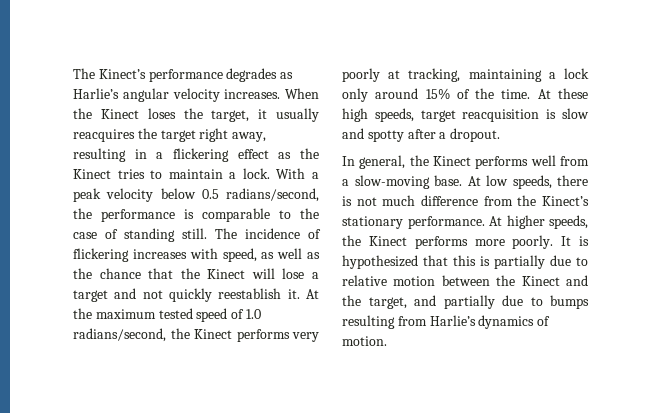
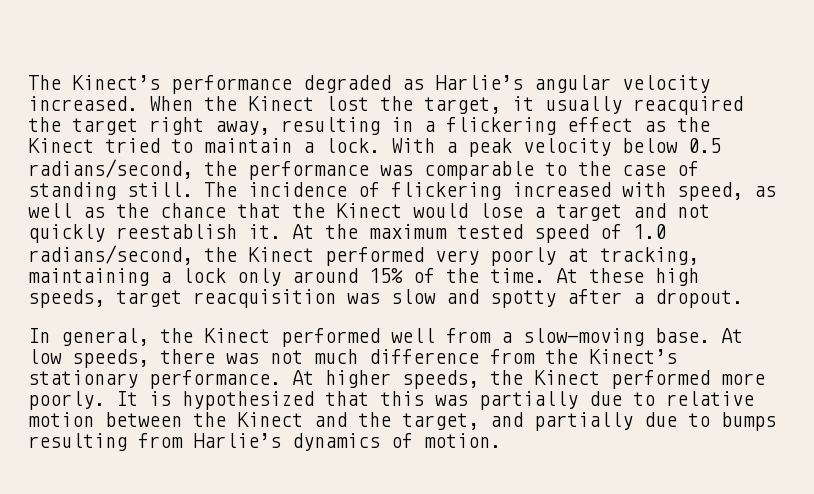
- The Kinect’s performance degrades as Harlie’s angular velocity increases.
+ The Kinect’s performance degraded as Harlie’s angular velocity increased.
- When the Kinect loses the target, it usually reacquires the target right away, resulting in a flickering effect as the Kinect tries to maintain a lock.
+ When the Kinect lost the target, it usually reacquired the target right away, resulting in a flickering effect as the Kinect tried to maintain a lock.
- With a peak velocity below 0.5 radians/second, the performance is comparable to the case of standing still.
+ With a peak velocity below 0.5 radians/second, the performance was comparable to the case of standing still.
- The incidence of flickering increases with speed, as well as the chance that the Kinect will lose a target and not quickly reestablish it.
+ The incidence of flickering increased with speed, as well as the chance that the Kinect would lose a target and not quickly reestablish it.
- At the maximum tested speed of 1.0 radians/second, the Kinect performs very poorly at tracking, maintaining a lock only around 15% of the time.
+ At the maximum tested speed of 1.0 radians/second, the Kinect performed very poorly at tracking, maintaining a lock only around 15% of the time.
- At these high speeds, target reacquisition is slow and spotty after a dropout.
+ At these high speeds, target reacquisition was slow and spotty after a dropout.
- In general, the Kinect performs well from a slow-moving base.
+ In general, the Kinect performed well from a slow-moving base.
- At low speeds, there is not much difference from the Kinect’s stationary performance.
+ At low speeds, there was not much difference from the Kinect’s stationary performance.
- At higher speeds, the Kinect performs more poorly.
+ At higher speeds, the Kinect performed more poorly.
- It is hypothesized that this is partially due to relative motion between the Kinect and the target, and partially due to bumps resulting from Harlie’s dynamics of motion.
+ It is hypothesized that this was partially due to relative motion between the Kinect and the target, and partially due to bumps resulting from Harlie’s dynamics of motion.

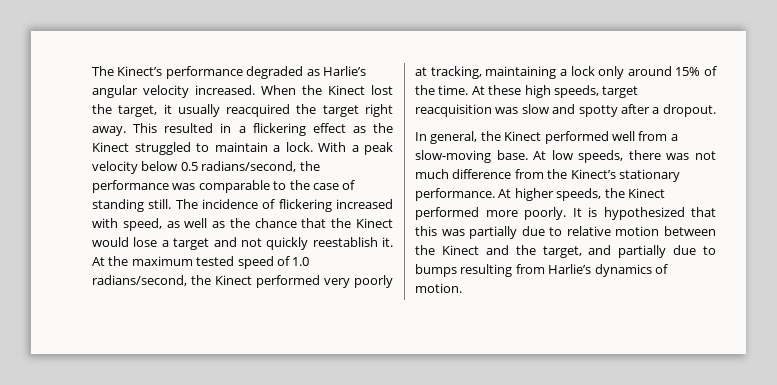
- When the Kinect lost the target, it usually reacquired the target right away, resulting in a flickering effect as the Kinect tried to maintain a lock.
+ When the Kinect lost the target, it usually reacquired the target right away. This resulted in a flickering effect as the Kinect struggled to maintain a lock.

